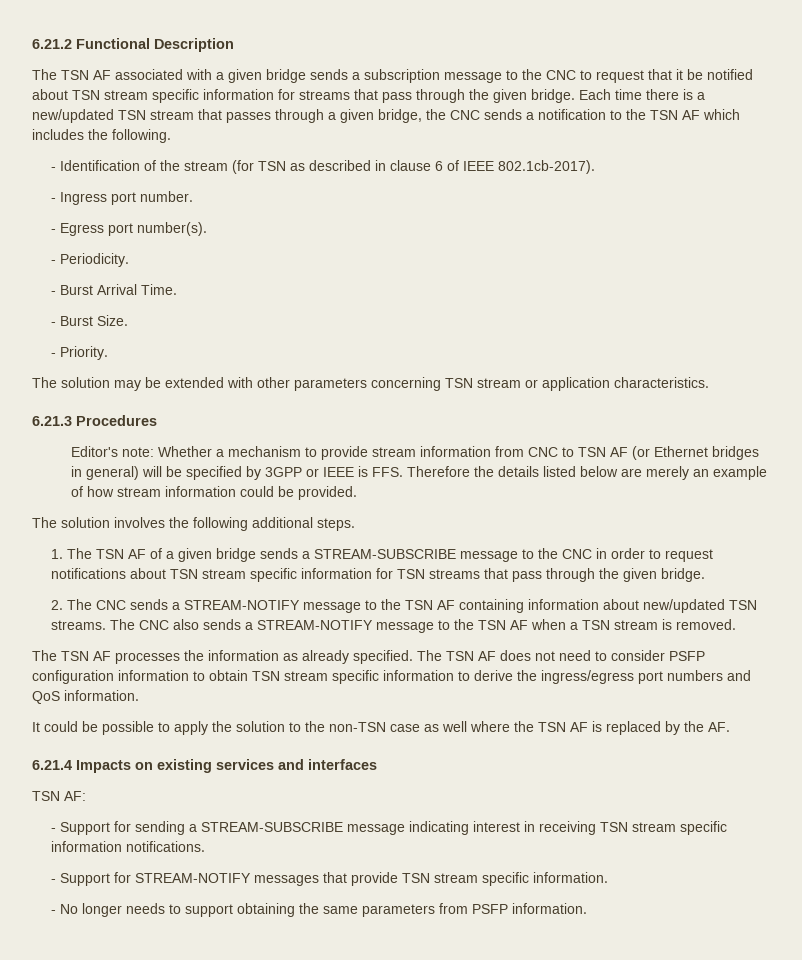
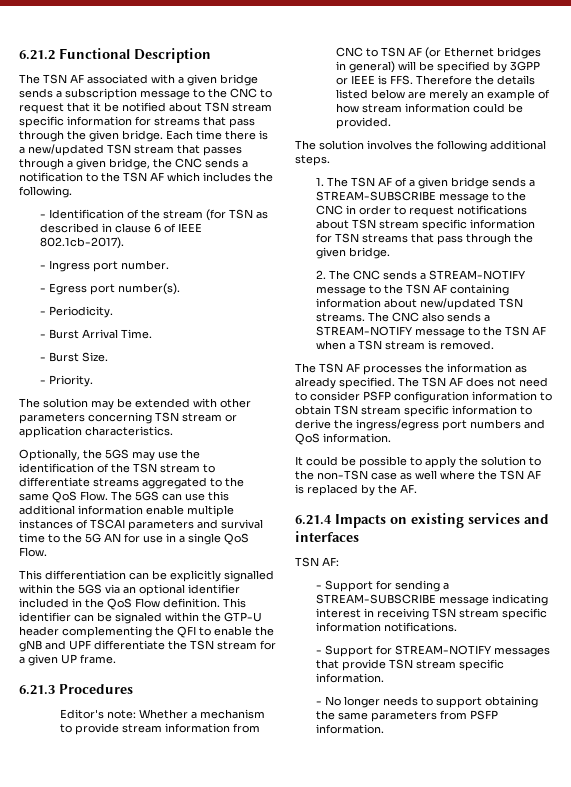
+ Optionally, the 5GS may use the identification of the TSN stream to differentiate streams aggregated to the same QoS Flow. The 5GS can use this additional information enable multiple instances of TSCAI parameters and survival time to the 5G AN for use in a single QoS Flow.
+ This differentiation can be explicitly signalled within the 5GS via an optional identifier included in the QoS Flow definition. This identifier can be signaled within the GTP-U header complementing the QFI to enable the gNB and UPF differentiate the TSN stream for a given UP frame.

